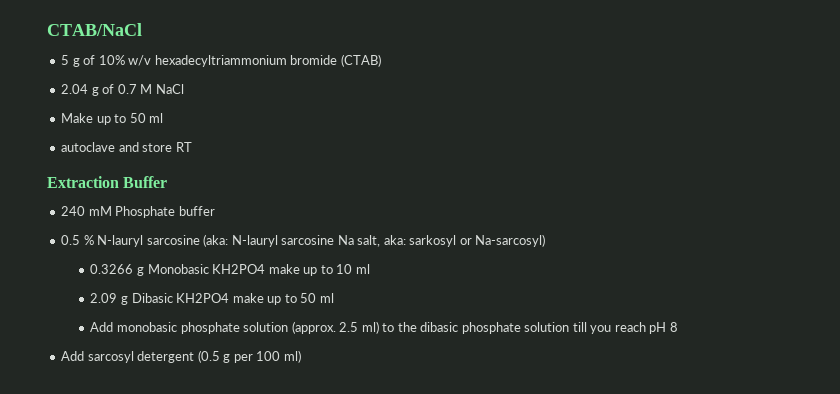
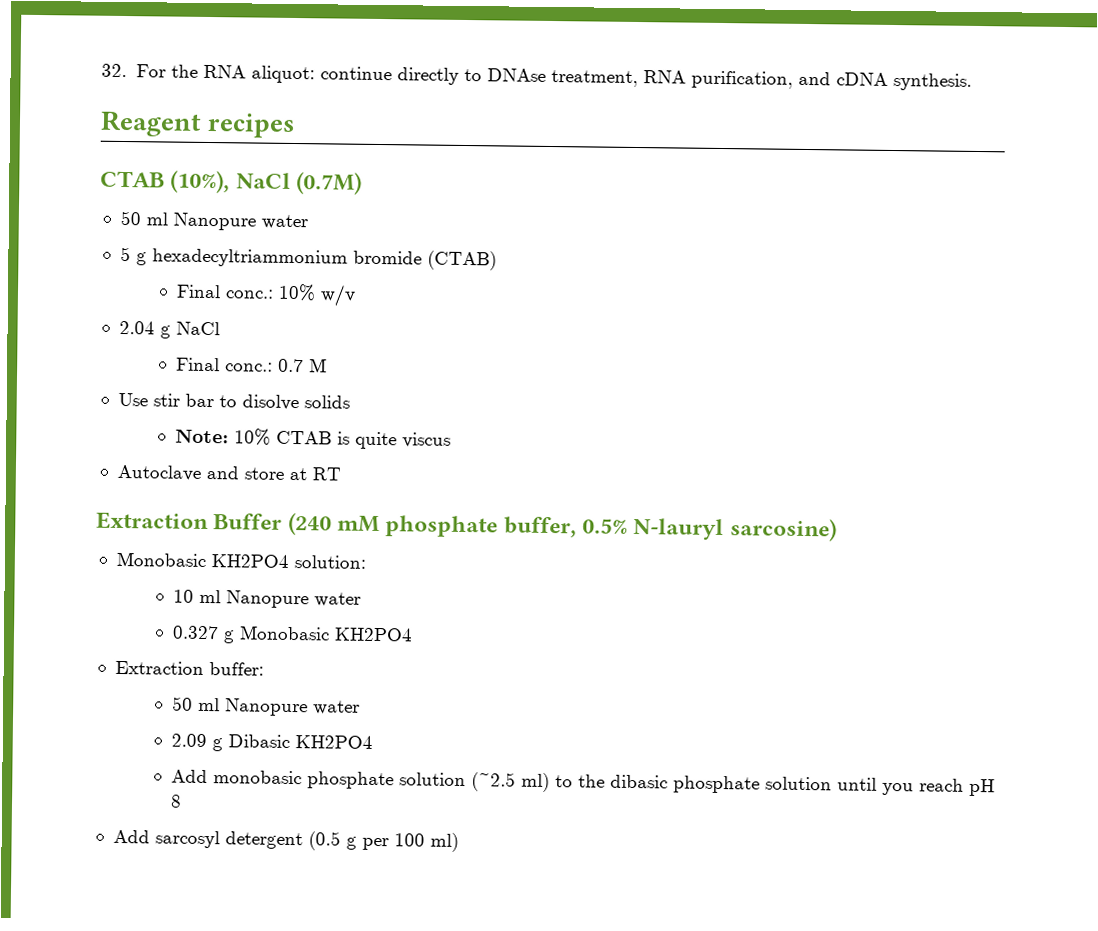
- CTAB/NaCl
+ 32. For the RNA aliquot: continue directly to DNAse treatment, RNA purification, and cDNA synthesis.
+ Reagent recipes
+ CTAB (10%), NaCl (0.7M)
+ 50 ml Nanopure water
- 5 g of 10% w/v hexadecyltriammonium bromide (CTAB)
+ 5 g hexadecyltriammonium bromide (CTAB)
+ Final conc.: 10% w/v
- 2.04 g of 0.7 M NaCl
- Make up to 50 ml
- autoclave and store RT
+ 2.04 g NaCl
+ Final conc.: 0.7 M
+ Use stir bar to disolve solids
+ Note: 10% CTAB is quite viscus
+ Autoclave and store at RT
- Extraction Buffer
- 240 mM Phosphate buffer
- 0.5 % N-lauryl sarcosine (aka: N-lauryl sarcosine Na salt, aka: sarkosyl or Na-sarcosyl)
- 0.3266 g Monobasic KH2PO4 make up to 10 ml
+ Extraction Buffer (240 mM phosphate buffer, 0.5% N-lauryl sarcosine)
+ Monobasic KH2PO4 solution:
+ 10 ml Nanopure water
+ 0.327 g Monobasic KH2PO4
+ Extraction buffer:
+ 50 ml Nanopure water
- 2.09 g Dibasic KH2PO4 make up to 50 ml
+ 2.09 g Dibasic KH2PO4
- Add monobasic phosphate solution (approx. 2.5 ml) to the dibasic phosphate solution till you reach pH 8
+ Add monobasic phosphate solution (~2.5 ml) to the dibasic phosphate solution until you reach pH 8

